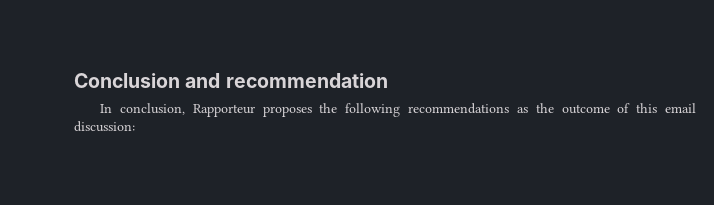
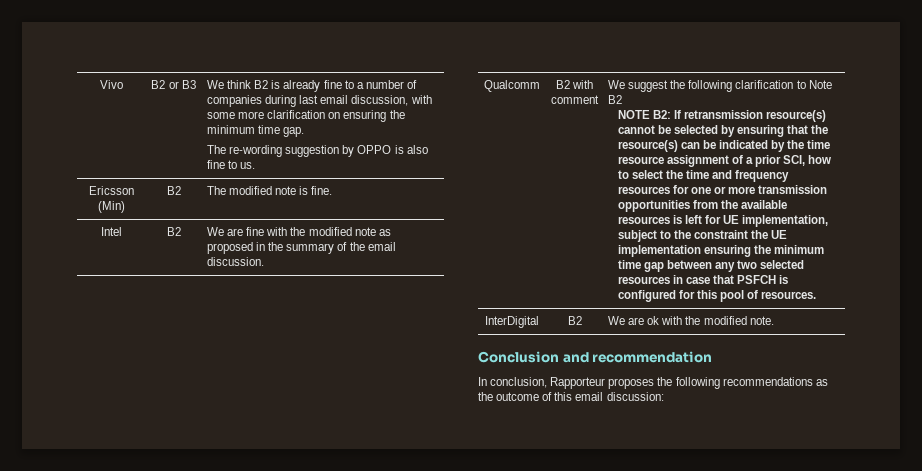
+ Vivo | B2 or B3 | We think B2 is already fine to a number of companies during last email discussion, with some more clarification on ensuring the minimum time gap.
+ The re-wording suggestion by OPPO is also fine to us.
+ Ericsson (Min) | B2 | The modified note is fine.
+ Intel | B2 | We are fine with the modified note as proposed in the summary of the email discussion.
+ Qualcomm | B2 with comment | We suggest the following clarification to Note B2
+ NOTE B2: If retransmission resource(s) cannot be selected by ensuring that the resource(s) can be indicated by the time resource assignment of a prior SCI, how to select the time and frequency resources for one or more transmission opportunities from the available resources is left for UE implementation, subject to the constraint the UE implementation ensuring the minimum time gap between any two selected resources in case that PSFCH is configured for this pool of resources.
+ InterDigital | B2 | We are ok with the modified note.

